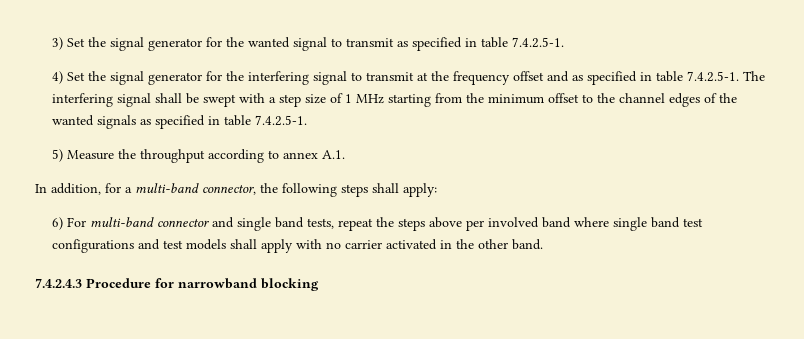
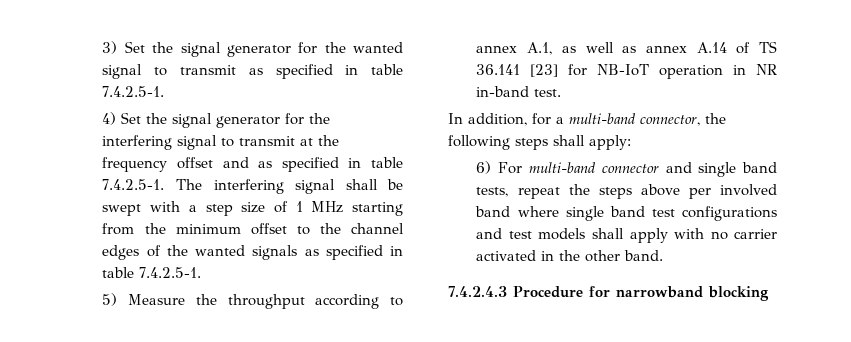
- 5) Measure the throughput according to annex A.1.
+ 5) Measure the throughput according to annex A.1, as well as annex A.14 of TS 36.141 [23] for NB-IoT operation in NR in-band test.

